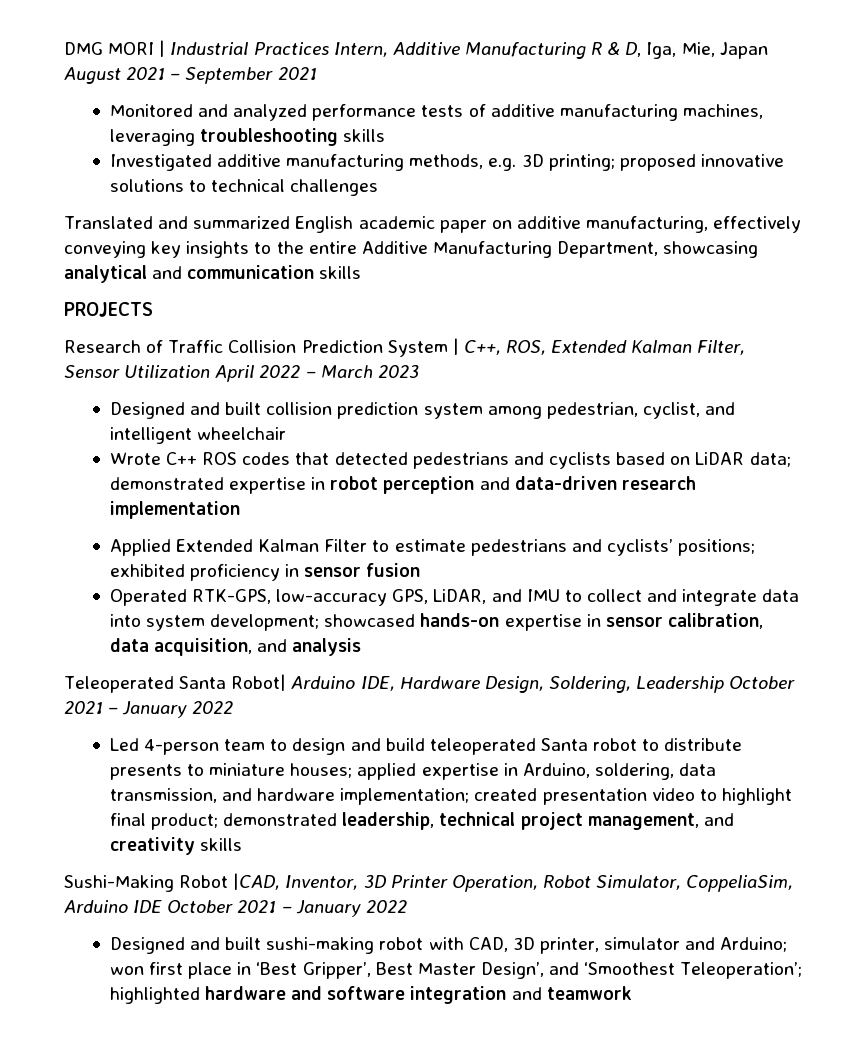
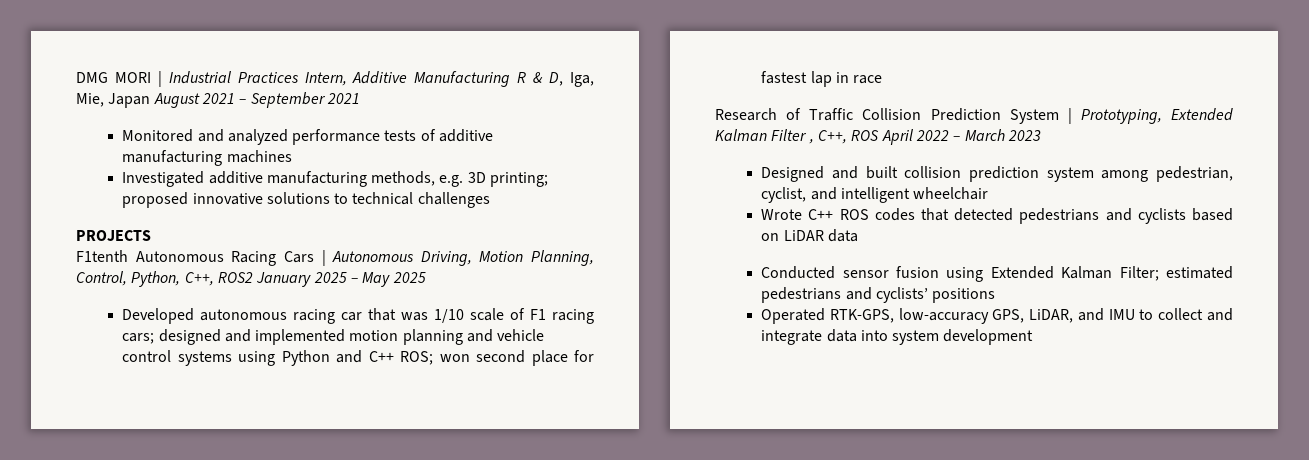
- Monitored and analyzed performance tests of additive manufacturing machines, leveraging troubleshooting skills
+ Monitored and analyzed performance tests of additive manufacturing machines
- Translated and summarized English academic paper on additive manufacturing, effectively conveying key insights to the entire Additive Manufacturing Department, showcasing analytical and communication skills
  PROJECTS
+ F1tenth Autonomous Racing Cars | Autonomous Driving, Motion Planning, Control, Python, C++, ROS2 January 2025 – May 2025
+ Developed autonomous racing car that was 1/10 scale of F1 racing cars; designed and implemented motion planning and vehicle control systems using Python and C++ ROS; won second place for fastest lap in race
- Research of Traffic Collision Prediction System | C++, ROS, Extended Kalman Filter, Sensor Utilization April 2022 – March 2023
+ Research of Traffic Collision Prediction System | Prototyping, Extended Kalman Filter , C++, ROS April 2022 – March 2023
- Wrote C++ ROS codes that detected pedestrians and cyclists based on LiDAR data; demonstrated expertise in robot perception and data-driven research implementation
- Applied Extended Kalman Filter to estimate pedestrians and cyclists’ positions; exhibited proficiency in sensor fusion
+ Wrote C++ ROS codes that detected pedestrians and cyclists based on LiDAR data
+ Conducted sensor fusion using Extended Kalman Filter; estimated pedestrians and cyclists’ positions
- Operated RTK-GPS, low-accuracy GPS, LiDAR, and IMU to collect and integrate data into system development; showcased hands-on expertise in sensor calibration, data acquisition, and analysis
- Teleoperated Santa Robot| Arduino IDE, Hardware Design, Soldering, Leadership October 2021 – January 2022
- Led 4-person team to design and build teleoperated Santa robot to distribute presents to miniature houses; applied expertise in Arduino, soldering, data transmission, and hardware implementation; created presentation video to highlight final product; demonstrated leadership, technical project management, and creativity skills
- Sushi-Making Robot |CAD, Inventor, 3D Printer Operation, Robot Simulator, CoppeliaSim, Arduino IDE October 2021 – January 2022
- Designed and built sushi-making robot with CAD, 3D printer, simulator and Arduino; won first place in ‘Best Gripper’, Best Master Design’, and ‘Smoothest Teleoperation’; highlighted hardware and software integration and teamwork
+ Operated RTK-GPS, low-accuracy GPS, LiDAR, and IMU to collect and integrate data into system development

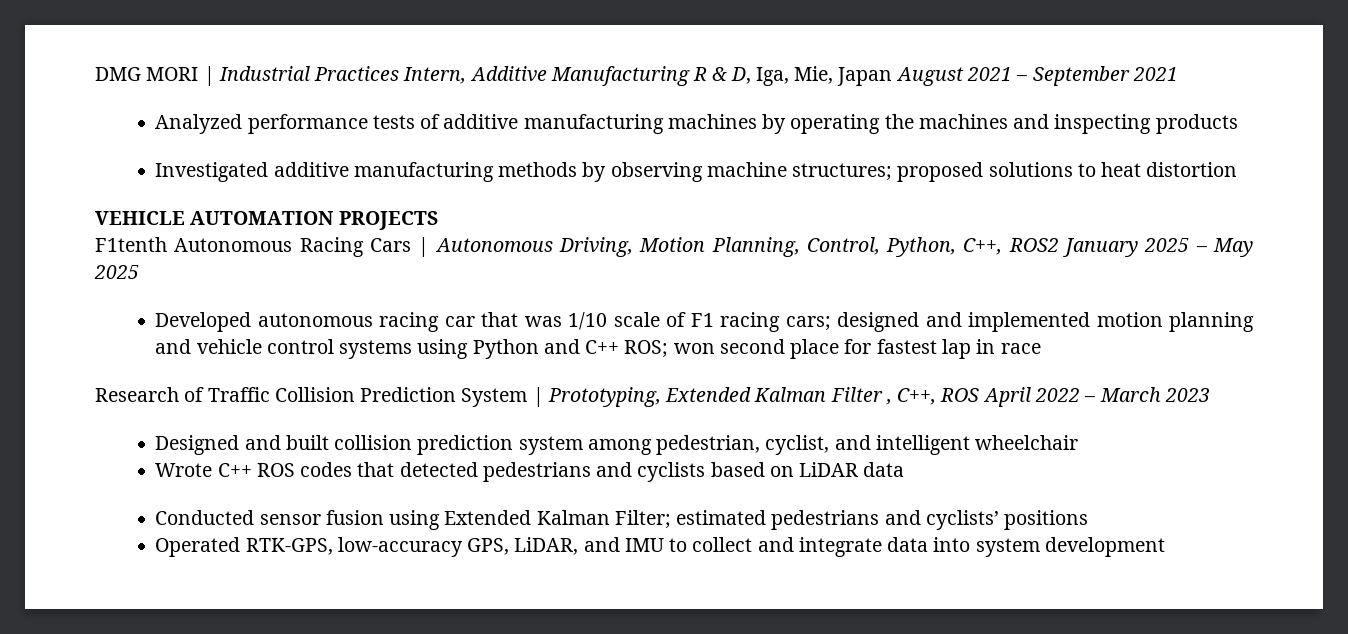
- Monitored and analyzed performance tests of additive manufacturing machines
- Investigated additive manufacturing methods, e.g. 3D printing; proposed innovative solutions to technical challenges
- PROJECTS
+ Analyzed performance tests of additive manufacturing machines by operating the machines and inspecting products
+ Investigated additive manufacturing methods by observing machine structures; proposed solutions to heat distortion
+ VEHICLE AUTOMATION PROJECTS

